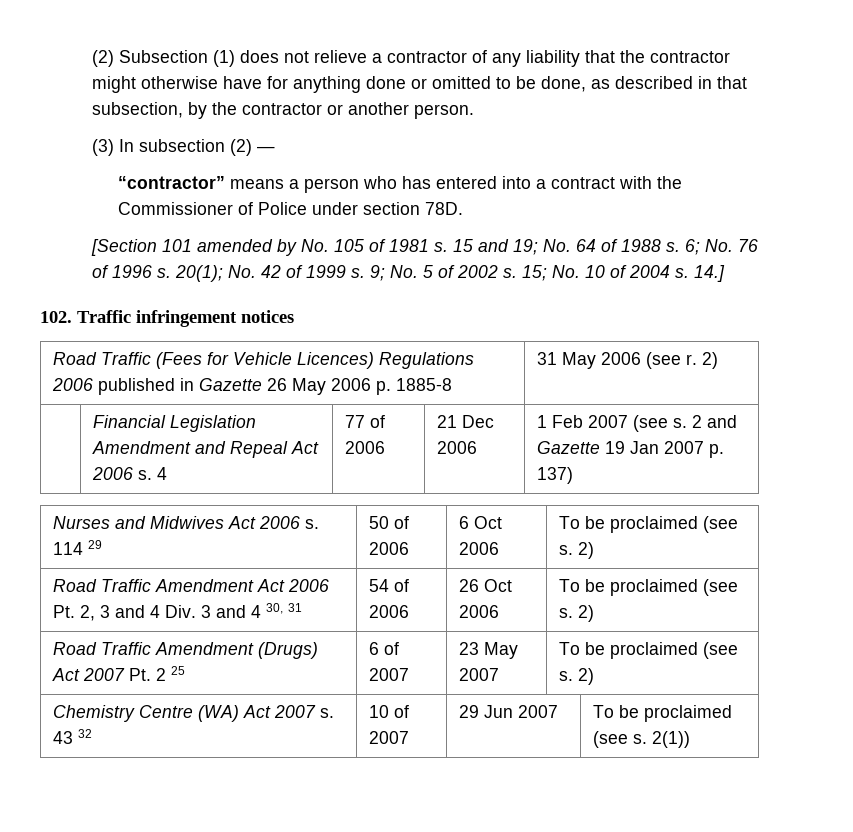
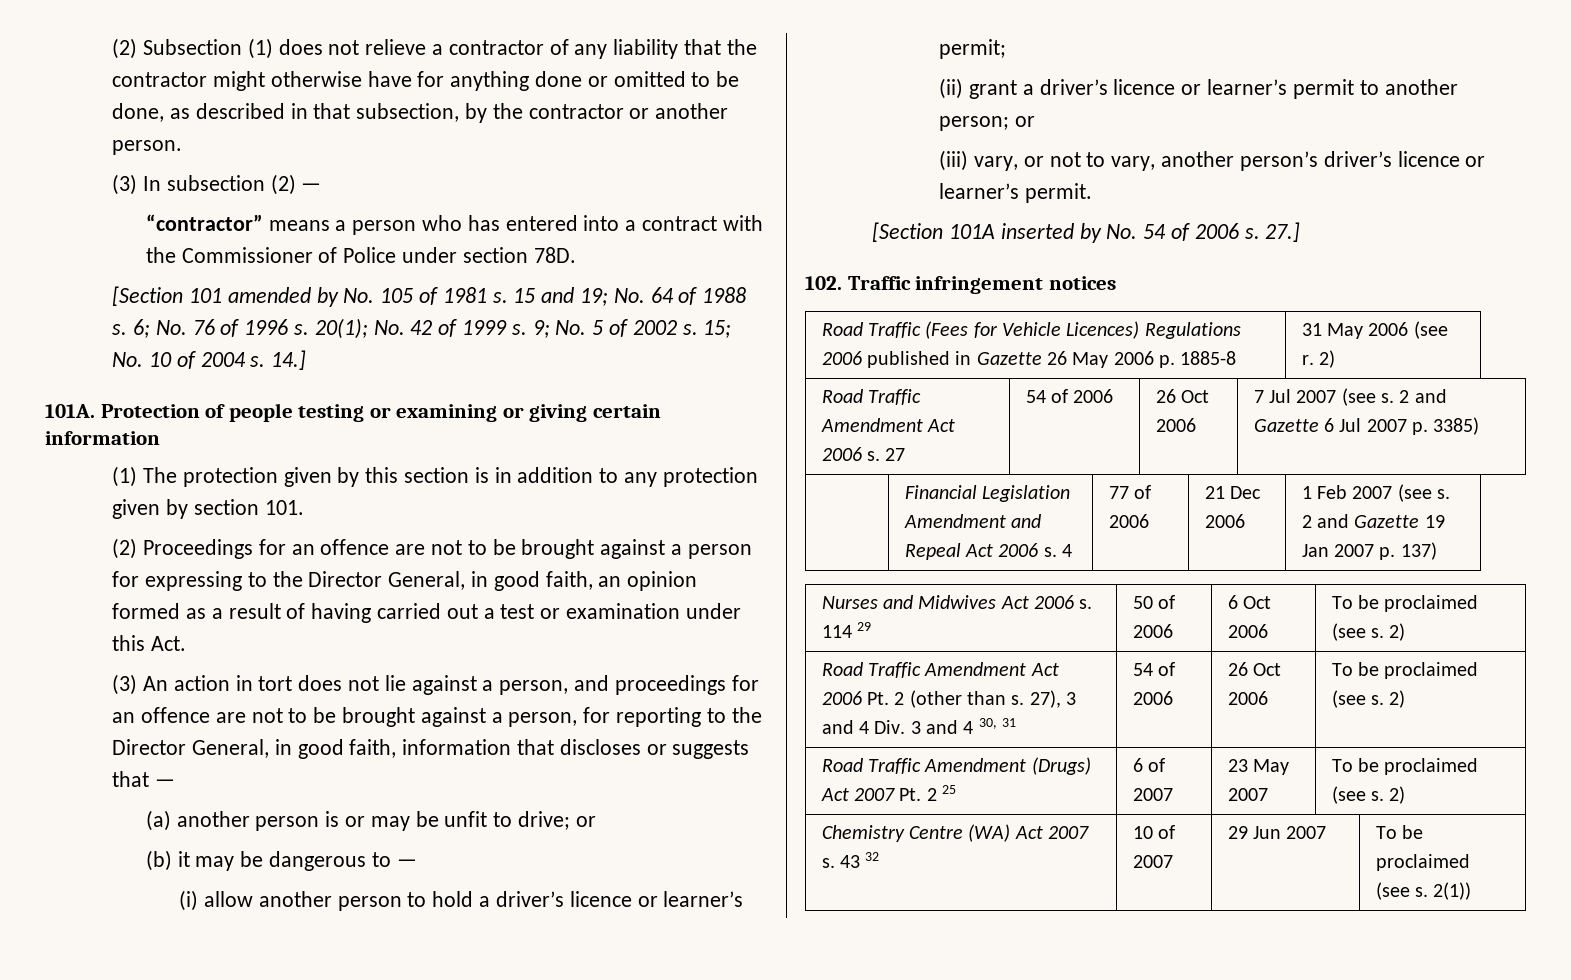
+ 101A. Protection of people testing or examining or giving certain information
+ (1) The protection given by this section is in addition to any protection given by section 101.
+ (2) Proceedings for an offence are not to be brought against a person for expressing to the Director General, in good faith, an opinion formed as a result of having carried out a test or examination under this Act.
+ (3) An action in tort does not lie against a person, and proceedings for an offence are not to be brought against a person, for reporting to the Director General, in good faith, information that discloses or suggests that —
+ (a) another person is or may be unfit to drive; or
+ (b) it may be dangerous to —
+ (i) allow another person to hold a driver’s licence or learner’s permit;
+ (ii) grant a driver’s licence or learner’s permit to another person; or
+ (iii) vary, or not to vary, another person’s driver’s licence or learner’s permit.
+ [Section 101A inserted by No. 54 of 2006 s. 27.]
+ Road Traffic Amendment Act 2006 s. 27 | 54 of 2006 | 26 Oct 2006 | 7 Jul 2007 (see s. 2 and Gazette 6 Jul 2007 p. 3385)
- Road Traffic Amendment Act 2006 Pt. 2, 3 and 4 Div. 3 and 4 30, 31 | 54 of 2006 | 26 Oct 2006 | To be proclaimed (see s. 2)
+ Road Traffic Amendment Act 2006 Pt. 2 (other than s. 27), 3 and 4 Div. 3 and 4 30, 31 | 54 of 2006 | 26 Oct 2006 | To be proclaimed (see s. 2)

